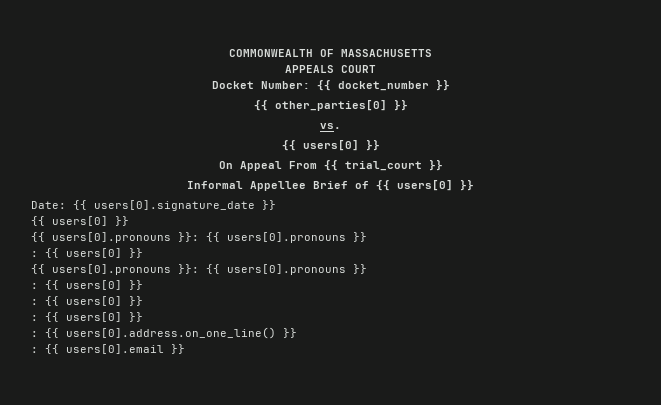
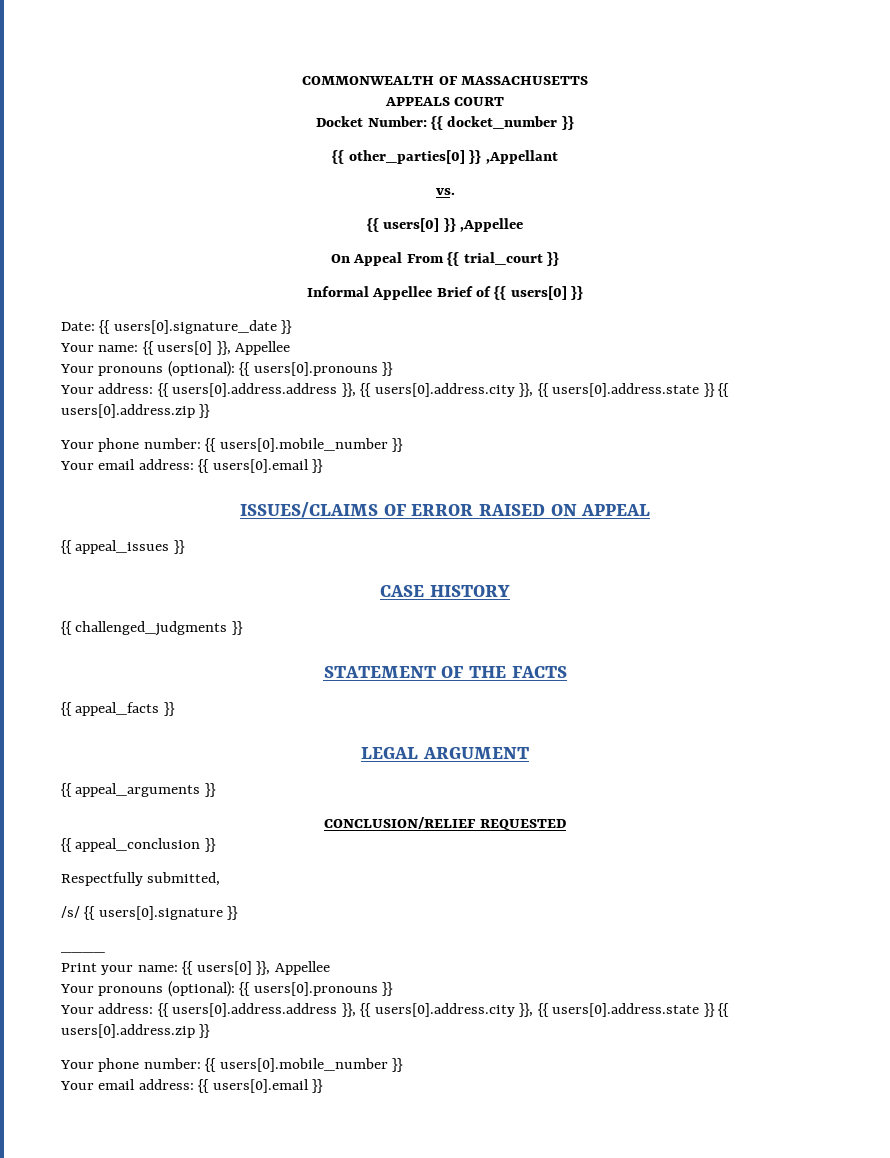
- {{ other_parties[0] }}
+ {{ other_parties[0] }} ,Appellant
  vs.
- {{ users[0] }}
+ {{ users[0] }} ,Appellee
  Date: {{ users[0].signature_date }}
- {{ users[0] }}
- {{ users[0].pronouns }}: {{ users[0].pronouns }}
- : {{ users[0] }}
- {{ users[0].pronouns }}: {{ users[0].pronouns }}
- : {{ users[0] }}
- : {{ users[0] }}
- : {{ users[0] }}
- : {{ users[0].address.on_one_line() }}
- : {{ users[0].email }}
+ Your name: {{ users[0] }}, Appellee
+ Your pronouns (optional): {{ users[0].pronouns }}
+ Your address: {{ users[0].address.address }}, {{ users[0].address.city }}, {{ users[0].address.state }} {{ users[0].address.zip }}
+ Your phone number: {{ users[0].mobile_number }}
+ Your email address: {{ users[0].email }}
+ ISSUES/CLAIMS OF ERROR RAISED ON APPEAL
+ {{ appeal_issues }}
+ CASE HISTORY
+ {{ challenged_judgments }}
+ STATEMENT OF THE FACTS
+ {{ appeal_facts }}
+ LEGAL ARGUMENT
+ {{ appeal_arguments }}
+ CONCLUSION/RELIEF REQUESTED
+ {{ appeal_conclusion }}
+ Respectfully submitted,
+ /s/ {{ users[0].signature }}
+ ____
+ Print your name: {{ users[0] }}, Appellee
+ Your pronouns (optional): {{ users[0].pronouns }}
+ Your address: {{ users[0].address.address }}, {{ users[0].address.city }}, {{ users[0].address.state }} {{ users[0].address.zip }}
+ Your phone number: {{ users[0].mobile_number }}
+ Your email address: {{ users[0].email }}

